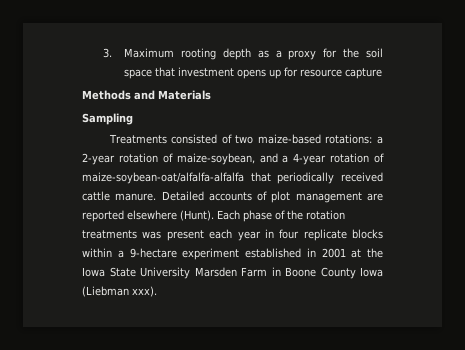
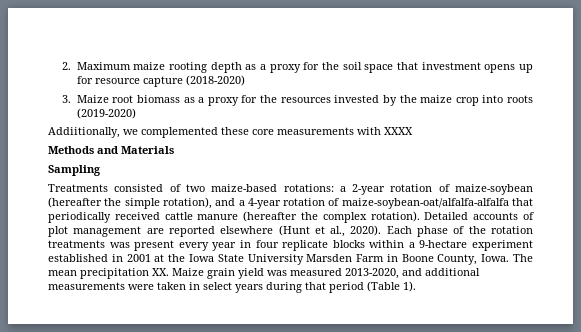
- 3. Maximum rooting depth as a proxy for the soil space that investment opens up for resource capture
+ 2. Maximum maize rooting depth as a proxy for the soil space that investment opens up for resource capture (2018-2020)
+ 3. Maize root biomass as a proxy for the resources invested by the maize crop into roots (2019-2020)
+ Addiitionally, we complemented these core measurements with XXXX
- Treatments consisted of two maize-based rotations: a 2-year rotation of maize-soybean, and a 4-year rotation of maize-soybean-oat/alfalfa-alfalfa that periodically received cattle manure.
+ Treatments consisted of two maize-based rotations: a 2-year rotation of maize-soybean (hereafter the simple rotation), and a 4-year rotation of maize-soybean-oat/alfalfa-alfalfa that periodically received cattle manure (hereafter the complex rotation).
- Detailed accounts of plot management are reported elsewhere (Hunt).
+ Detailed accounts of plot management are reported elsewhere (Hunt et al., 2020).
- Each phase of the rotation treatments was present each year in four replicate blocks within a 9-hectare experiment established in 2001 at the Iowa State University Marsden Farm in Boone County Iowa (Liebman xxx).
+ Each phase of the rotation treatments was present every year in four replicate blocks within a 9-hectare experiment established in 2001 at the Iowa State University Marsden Farm in Boone County, Iowa. The mean precipitation XX. Maize grain yield was measured 2013-2020, and additional measurements were taken in select years during that period (Table 1).

